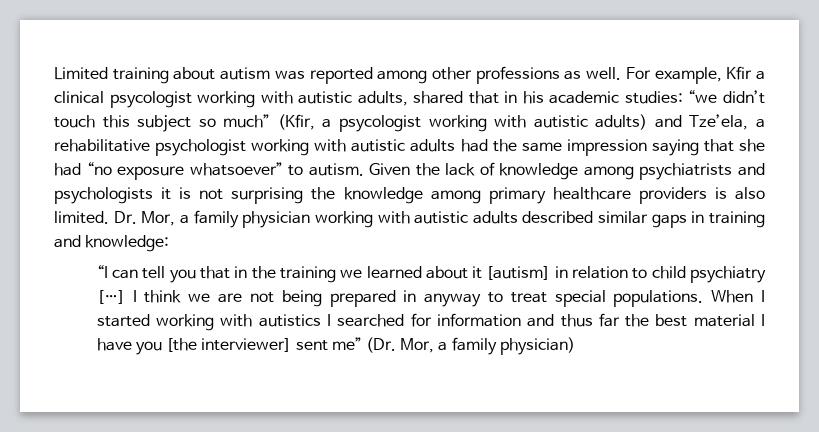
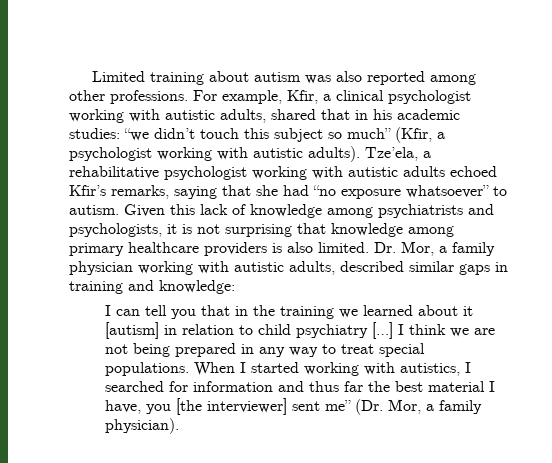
- Limited training about autism was reported among other professions as well.
+ Limited training about autism was also reported among other professions.
- For example, Kfir a clinical psycologist working with autistic adults, shared that in his academic studies: “we didn’t touch this subject so much” (Kfir, a psycologist working with autistic adults) and Tze’ela, a rehabilitative psychologist working with autistic adults had the same impression saying that she had “no exposure whatsoever” to autism.
+ For example, Kfir, a clinical psychologist working with autistic adults, shared that in his academic studies: “we didn’t touch this subject so much” (Kfir, a psychologist working with autistic adults). Tze’ela, a rehabilitative psychologist working with autistic adults echoed Kfir’s remarks, saying that she had “no exposure whatsoever” to autism.
- Given the lack of knowledge among psychiatrists and psychologists it is not surprising the knowledge among primary healthcare providers is also limited.
+ Given this lack of knowledge among psychiatrists and psychologists, it is not surprising that knowledge among primary healthcare providers is also limited.
- Dr. Mor, a family physician working with autistic adults described similar gaps in training and knowledge:
+ Dr. Mor, a family physician working with autistic adults, described similar gaps in training and knowledge:
- “I can tell you that in the training we learned about it [autism] in relation to child psychiatry […]
+ I can tell you that in the training we learned about it [autism] in relation to child psychiatry […]
- I think we are not being prepared in anyway to treat special populations.
+ I think we are not being prepared in any way to treat special populations.
- When I started working with autistics I searched for information and thus far the best material I have you [the interviewer] sent me” (Dr. Mor, a family physician)
+ When I started working with autistics, I searched for information and thus far the best material I have, you [the interviewer] sent me” (Dr. Mor, a family physician).

